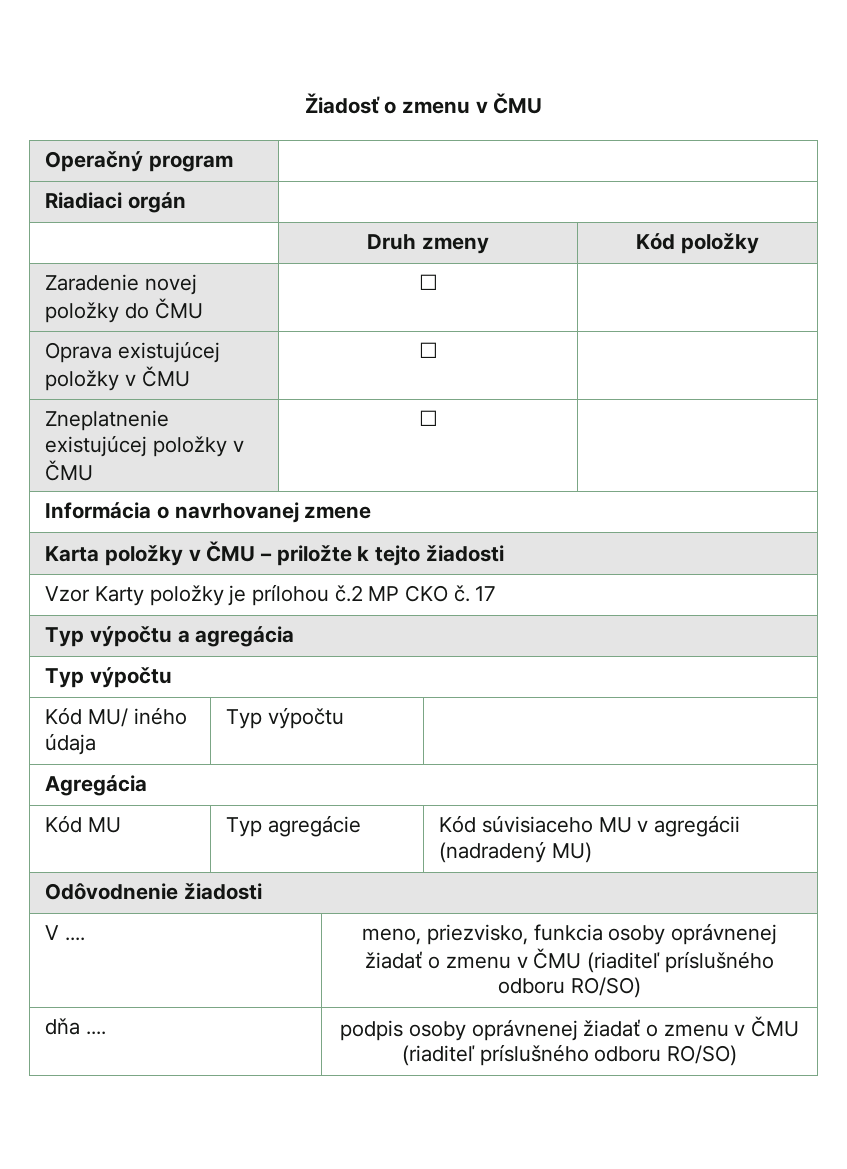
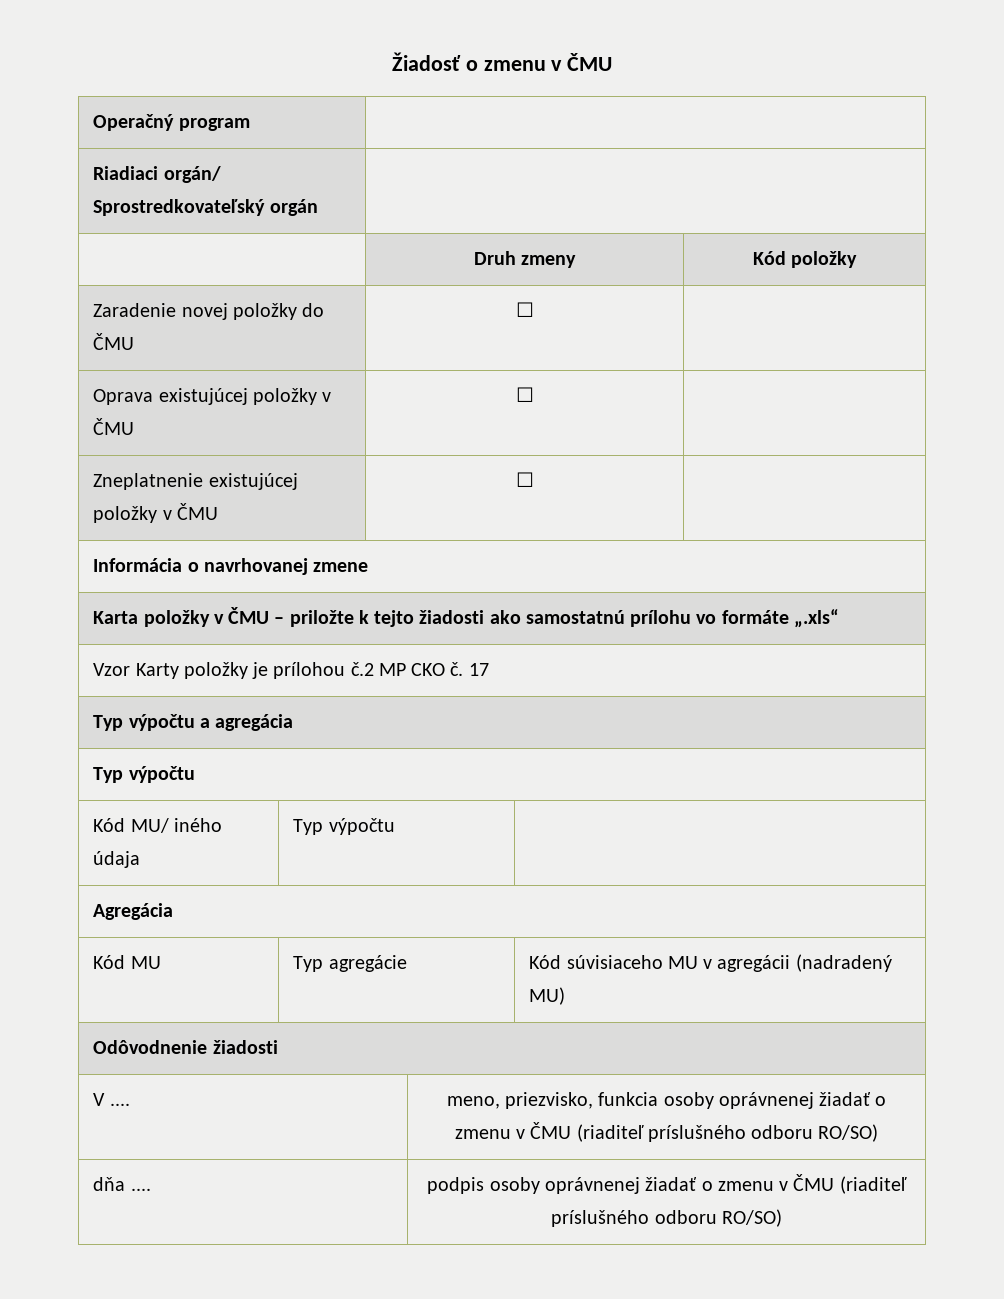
- Riadiaci orgán |
+ Riadiaci orgán/ Sprostredkovateľský orgán |
- Karta položky v ČMU – priložte k tejto žiadosti
+ Karta položky v ČMU – priložte k tejto žiadosti ako samostatnú prílohu vo formáte „.xls“

